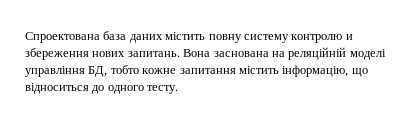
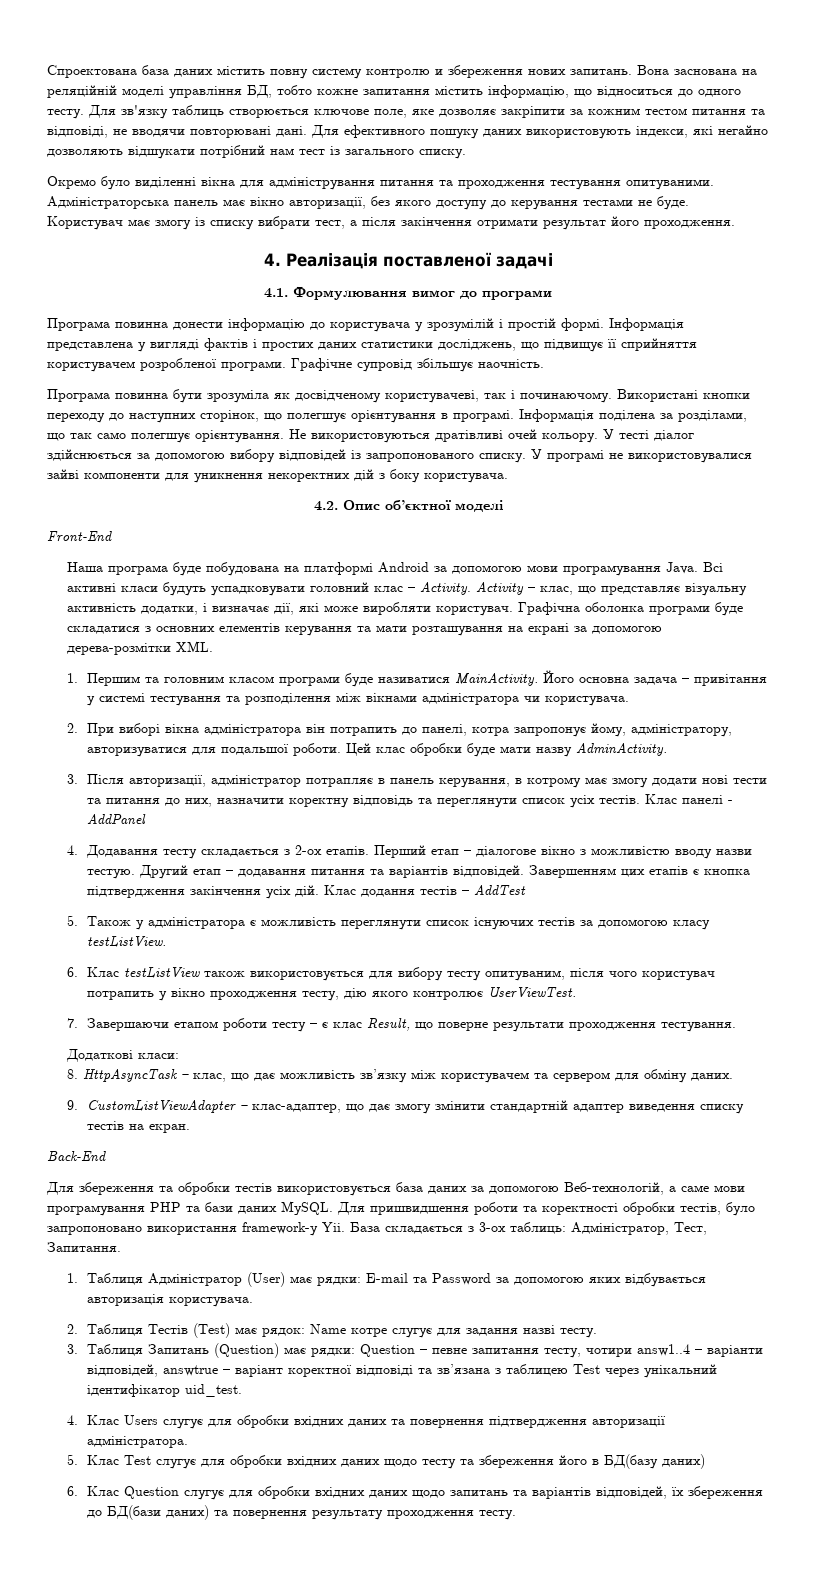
+ Для зв'язку таблиць створюється ключове поле, яке дозволяє закріпити за кожним тестом питання та відповіді, не вводячи повторювані дані. Для ефективного пошуку даних використовують індекси, які негайно дозволяють відшукати потрібний нам тест із загального списку.
+ Окремо було виділенні вікна для адміністрування питання та проходження тестування опитуваними. Адміністраторська панель має вікно авторизації, без якого доступу до керування тестами не буде. Користувач має змогу із списку вибрати тест, а після закінчення отримати результат його проходження.
+ 4. Реалізація поставленої задачі
+ 4.1. Формулювання вимог до програми
+ Програма повинна донести інформацію до користувача у зрозумілій і простій формі. Інформація представлена у вигляді фактів і простих даних статистики досліджень, що підвищує її сприйняття користувачем розробленої програми. Графічне супровід збільшує наочність.
+ Програма повинна бути зрозуміла як досвідченому користувачеві, так і починаючому. Використані кнопки переходу до наступних сторінок, що полегшує орієнтування в програмі. Інформація поділена за розділами, що так само полегшує орієнтування. Не використовуються дратівливі очей кольору. У тесті діалог здійснюється за допомогою вибору відповідей із запропонованого списку. У програмі не використовувалися зайві компоненти для уникнення некоректних дій з боку користувача.
+ 4.2. Опис об’єктної моделі
+ Front-End
+ Наша програма буде побудована на платформі Android за допомогою мови програмування Java. Всі активні класи будуть успадковувати головний клас – Activity. Activity – клас, що представляє візуальну активність додатки, і визначає дії, які може виробляти користувач. Графічна оболонка програми буде складатися з основних елементів керування та мати розташування на екрані за допомогою дерева-розмітки XML.
+ 1. Першим та головним класом програми буде називатися MainActivity. Його основна задача – привітання у системі тестування та розподілення між вікнами адміністратора чи користувача.
+ 2. При виборі вікна адміністратора він потрапить до панелі, котра запропонує йому, адміністратору, авторизуватися для подальшої роботи. Цей клас обробки буде мати назву AdminActivity.
+ 3. Після авторизації, адміністратор потрапляє в панель керування, в котрому має змогу додати нові тести та питання до них, назначити коректну відповідь та переглянути список усіх тестів. Клас панелі - AddPanel
+ 4. Додавання тесту складається з 2-ох етапів. Перший етап – діалогове вікно з можливістю вводу назви тестую. Другий етап – додавання питання та варіантів відповідей. Завершенням цих етапів є кнопка підтвердження закінчення усіх дій. Клас додання тестів – AddTest
+ 5. Також у адміністратора є можливість переглянути список існуючих тестів за допомогою класу testListView.
+ 6. Клас testListView також використовується для вибору тесту опитуваним, після чого користувач потрапить у вікно проходження тесту, дію якого контролює UserViewTest.
+ 7. Завершаючи етапом роботи тесту – є клас Result, що поверне результати проходження тестування.
+ Додаткові класи:
+ 8. HttpAsyncTask – клас, що дає можливість зв’язку між користувачем та сервером для обміну даних.
+ 9. CustomListViewAdapter – клас-адаптер, що дає змогу змінити стандартній адаптер виведення списку тестів на екран.
+ Back-End
+ Для збереження та обробки тестів використовується база даних за допомогою Веб-технологій, а саме мови програмування PHP та бази даних MySQL. Для пришвидшення роботи та коректності обробки тестів, було запропоновано використання framework-у Yii. База складається з 3-ох таблиць: Адміністратор, Тест, Запитання.
+ 1. Таблиця Адміністратор (User) має рядки: E-mail та Password за допомогою яких відбувається авторизація користувача.
+ 2. Таблиця Тестів (Test) має рядок: Name котре слугує для задання назві тесту.
+ 3. Таблиця Запитань (Question) має рядки: Question – певне запитання тесту, чотири answ1..4 – варіанти відповідей, answtrue – варіант коректної відповіді та зв’язана з таблицею Test через унікальний ідентифікатор uid_test.
+ 4. Клас Users слугує для обробки вхідних даних та повернення підтвердження авторизації адміністратора.
+ 5. Клас Test слугує для обробки вхідних даних щодо тесту та збереження його в БД(базу даних)
+ 6. Клас Question слугує для обробки вхідних даних щодо запитань та варіантів відповідей, їх збереження до БД(бази даних) та повернення результату проходження тесту.

